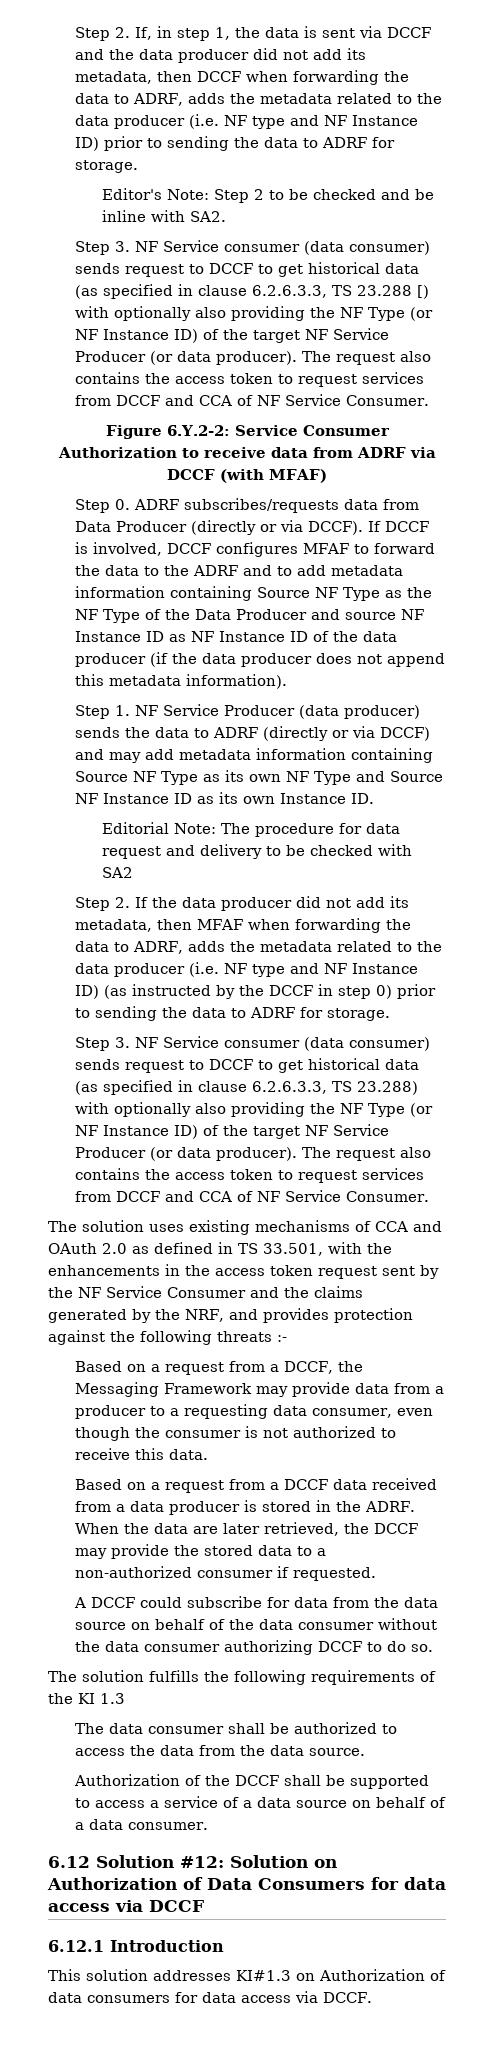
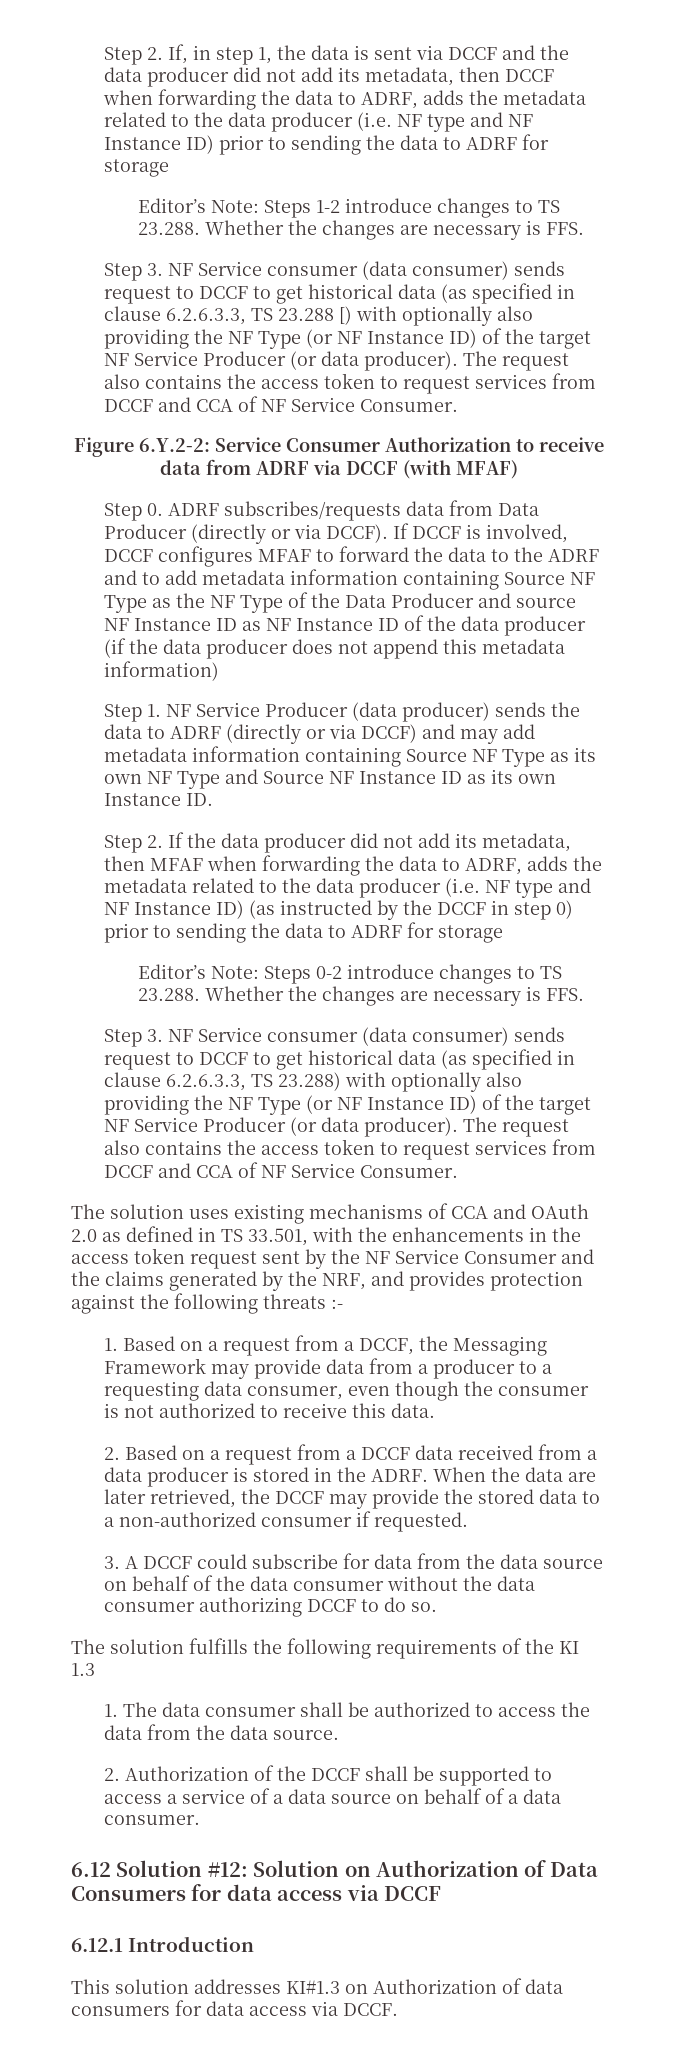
- Step 2. If, in step 1, the data is sent via DCCF and the data producer did not add its metadata, then DCCF when forwarding the data to ADRF, adds the metadata related to the data producer (i.e. NF type and NF Instance ID) prior to sending the data to ADRF for storage.
- Editor's Note: Step 2 to be checked and be inline with SA2.
+ Step 2. If, in step 1, the data is sent via DCCF and the data producer did not add its metadata, then DCCF when forwarding the data to ADRF, adds the metadata related to the data producer (i.e. NF type and NF Instance ID) prior to sending the data to ADRF for storage
+ Editor’s Note: Steps 1-2 introduce changes to TS 23.288. Whether the changes are necessary is FFS.
- If DCCF is involved, DCCF configures MFAF to forward the data to the ADRF and to add metadata information containing Source NF Type as the NF Type of the Data Producer and source NF Instance ID as NF Instance ID of the data producer (if the data producer does not append this metadata information).
+ If DCCF is involved, DCCF configures MFAF to forward the data to the ADRF and to add metadata information containing Source NF Type as the NF Type of the Data Producer and source NF Instance ID as NF Instance ID of the data producer (if the data producer does not append this metadata information)
- Editorial Note: The procedure for data request and delivery to be checked with SA2
- Step 2. If the data producer did not add its metadata, then MFAF when forwarding the data to ADRF, adds the metadata related to the data producer (i.e. NF type and NF Instance ID) (as instructed by the DCCF in step 0) prior to sending the data to ADRF for storage.
+ Step 2. If the data producer did not add its metadata, then MFAF when forwarding the data to ADRF, adds the metadata related to the data producer (i.e. NF type and NF Instance ID) (as instructed by the DCCF in step 0) prior to sending the data to ADRF for storage
+ Editor’s Note: Steps 0-2 introduce changes to TS 23.288. Whether the changes are necessary is FFS.
- Based on a request from a DCCF, the Messaging Framework may provide data from a producer to a requesting data consumer, even though the consumer is not authorized to receive this data.
+ 1. Based on a request from a DCCF, the Messaging Framework may provide data from a producer to a requesting data consumer, even though the consumer is not authorized to receive this data.
- Based on a request from a DCCF data received from a data producer is stored in the ADRF.
+ 2. Based on a request from a DCCF data received from a data producer is stored in the ADRF.
- A DCCF could subscribe for data from the data source on behalf of the data consumer without the data consumer authorizing DCCF to do so.
+ 3. A DCCF could subscribe for data from the data source on behalf of the data consumer without the data consumer authorizing DCCF to do so.
- The data consumer shall be authorized to access the data from the data source.
+ 1. The data consumer shall be authorized to access the data from the data source.
- Authorization of the DCCF shall be supported to access a service of a data source on behalf of a data consumer.
+ 2. Authorization of the DCCF shall be supported to access a service of a data source on behalf of a data consumer.

